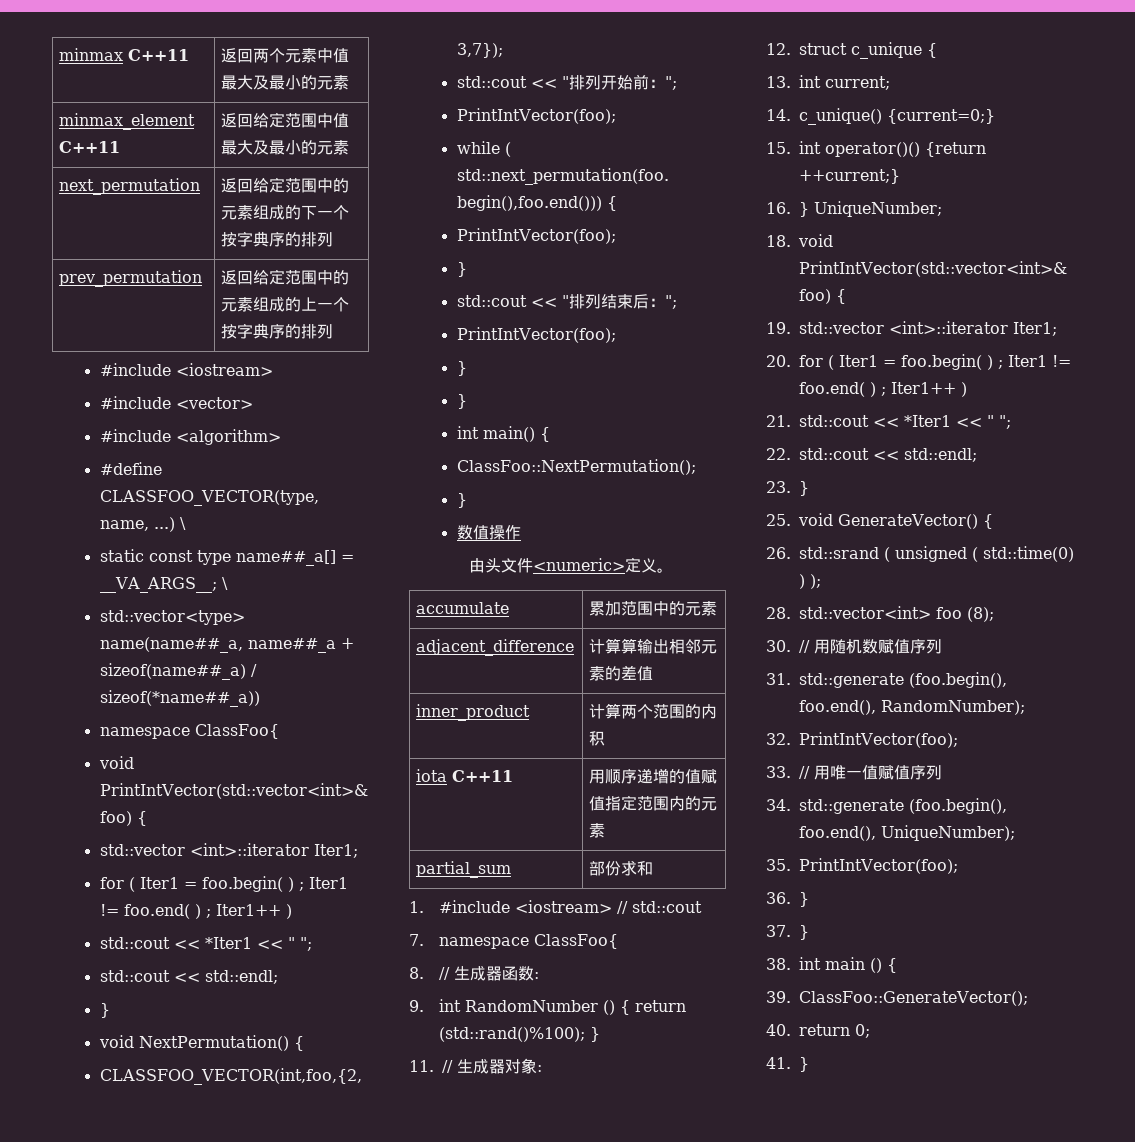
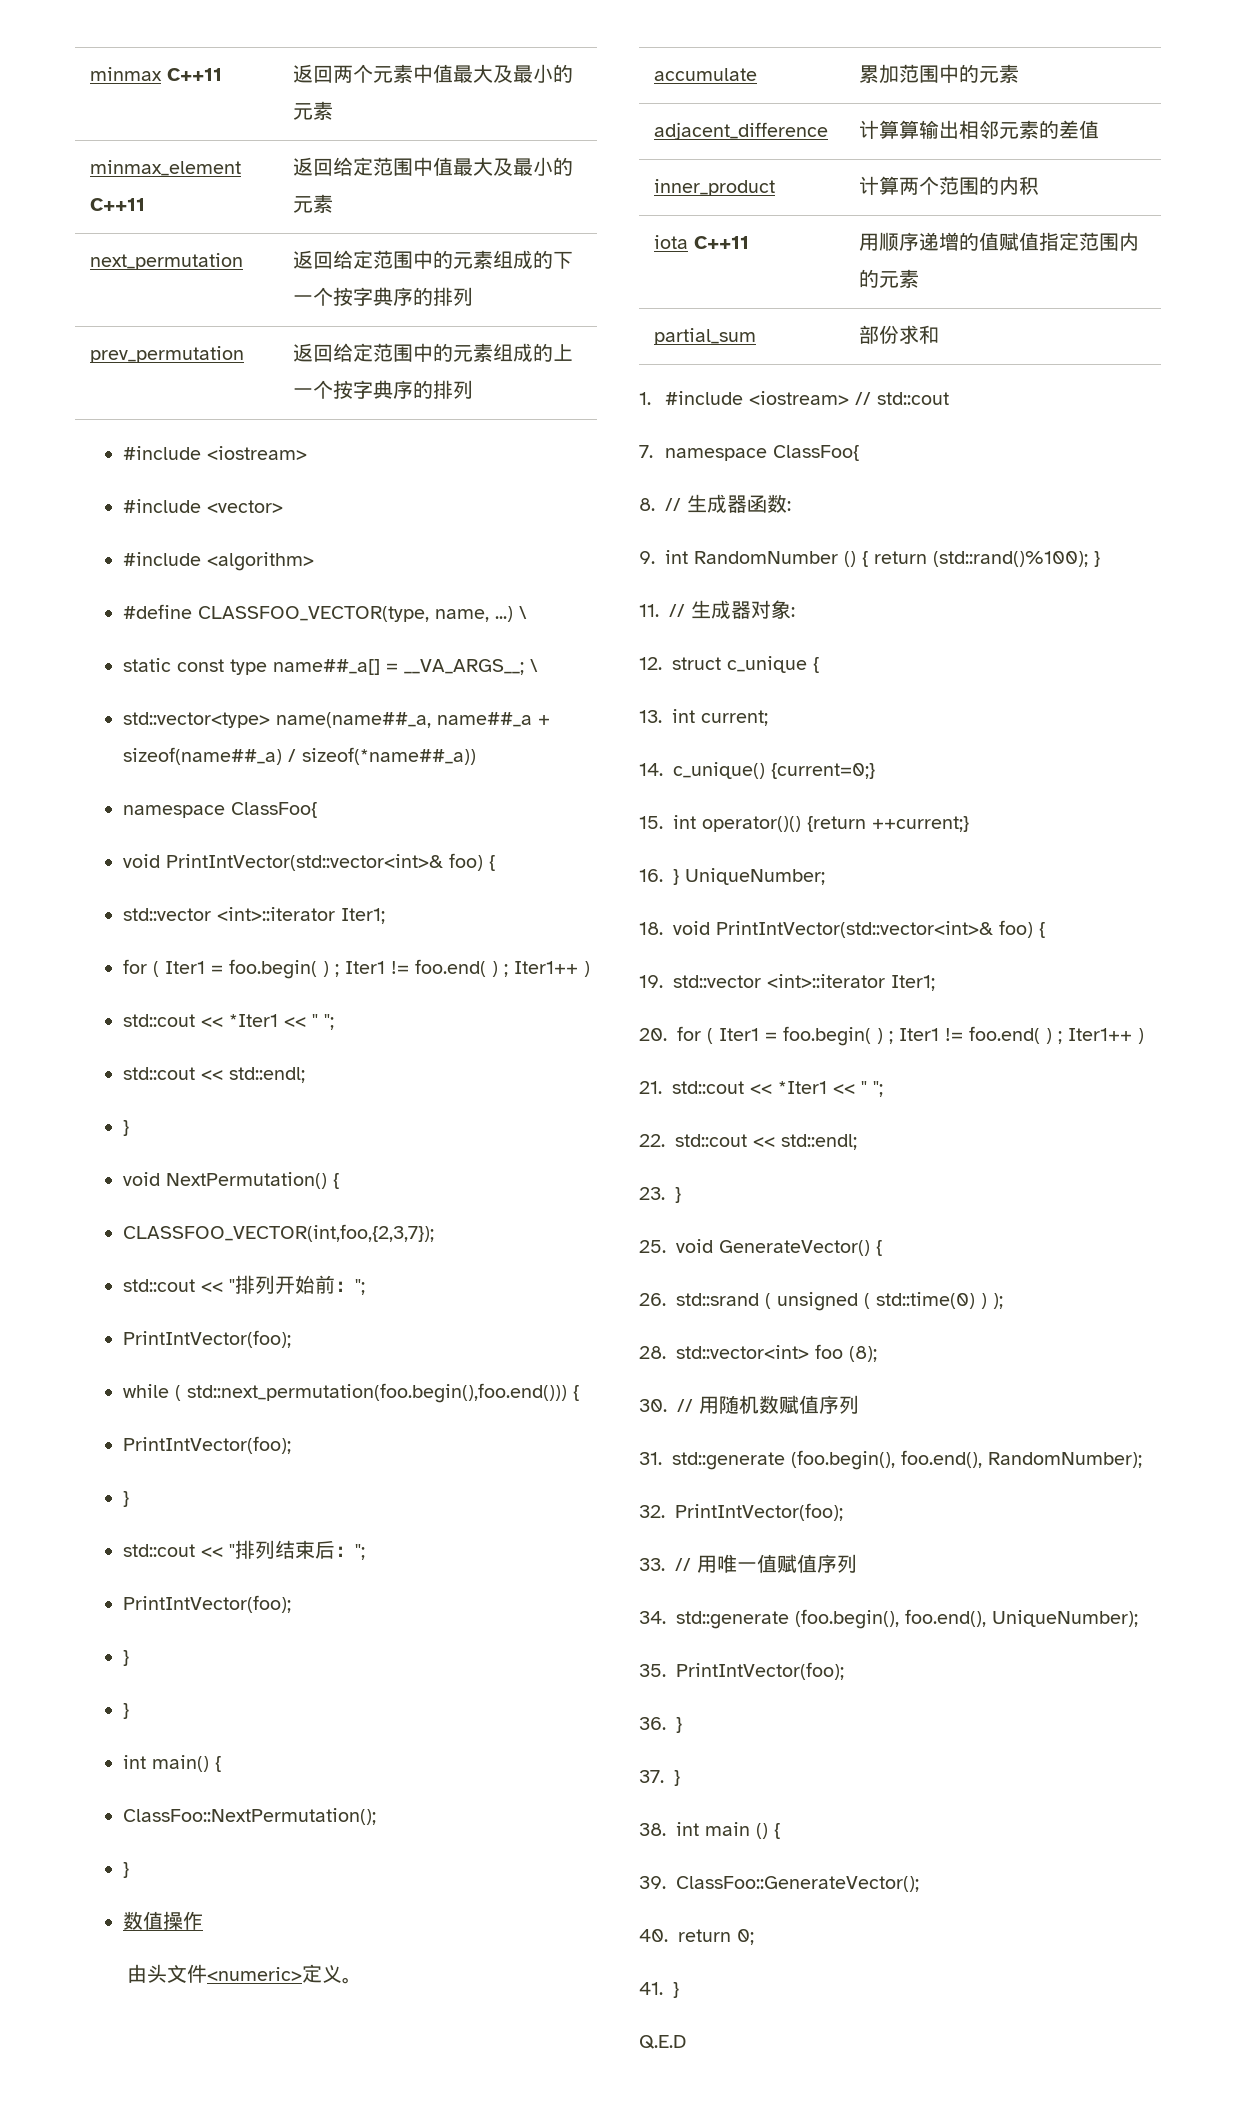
+ Q.E.D

